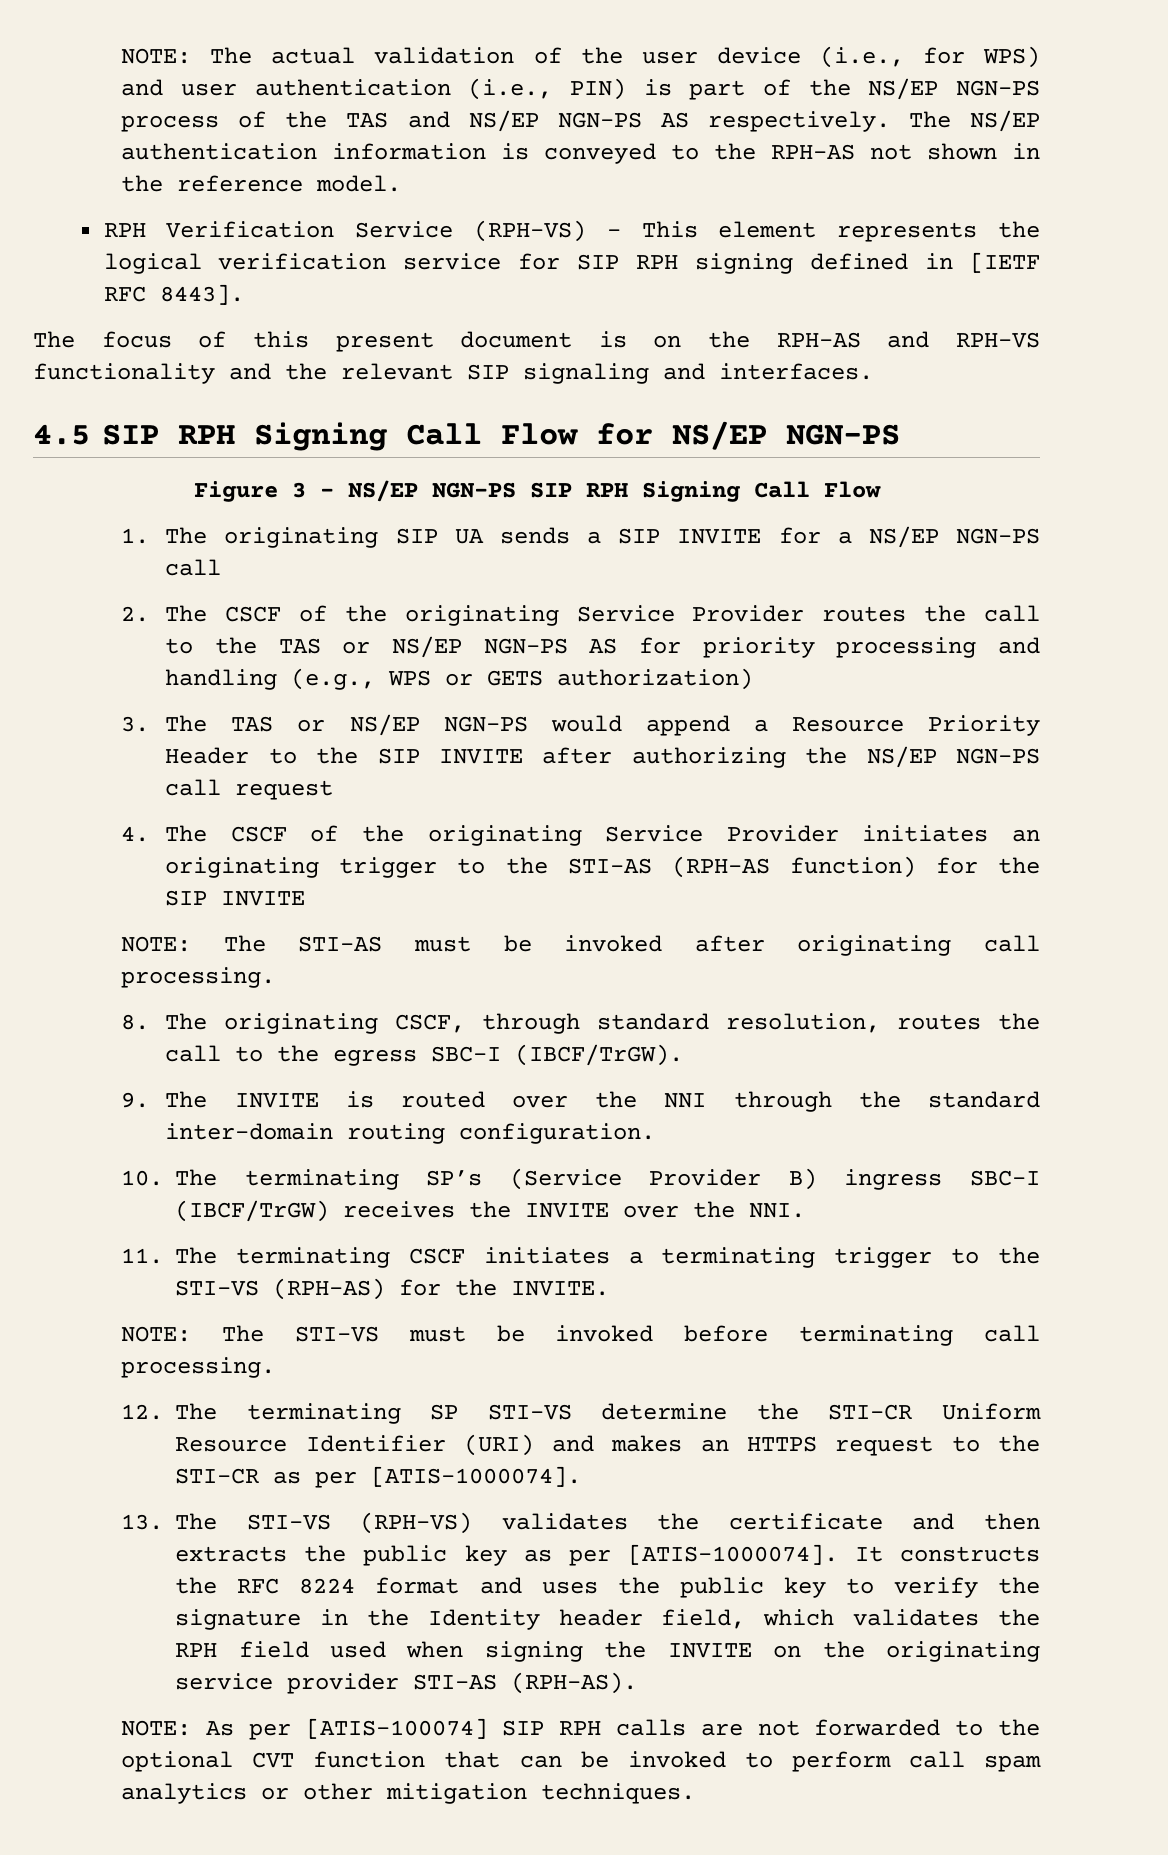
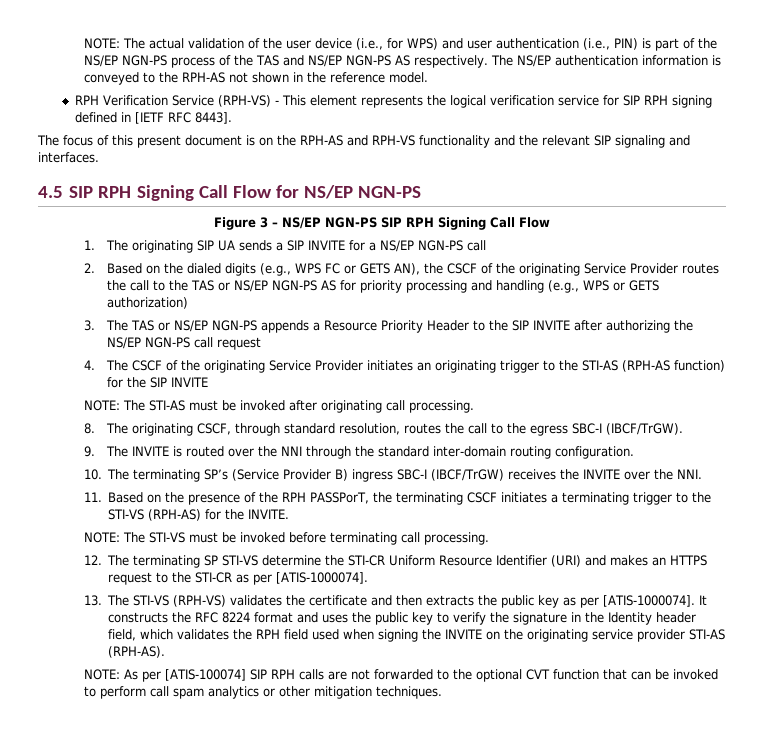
- 2. The CSCF of the originating Service Provider routes the call to the TAS or NS/EP NGN-PS AS for priority processing and handling (e.g., WPS or GETS authorization)
+ 2. Based on the dialed digits (e.g., WPS FC or GETS AN), the CSCF of the originating Service Provider routes the call to the TAS or NS/EP NGN-PS AS for priority processing and handling (e.g., WPS or GETS authorization)
- 3. The TAS or NS/EP NGN-PS would append a Resource Priority Header to the SIP INVITE after authorizing the NS/EP NGN-PS call request
+ 3. The TAS or NS/EP NGN-PS appends a Resource Priority Header to the SIP INVITE after authorizing the NS/EP NGN-PS call request
- 11. The terminating CSCF initiates a terminating trigger to the STI-VS (RPH-AS) for the INVITE.
+ 11. Based on the presence of the RPH PASSPorT, the terminating CSCF initiates a terminating trigger to the STI-VS (RPH-AS) for the INVITE.

